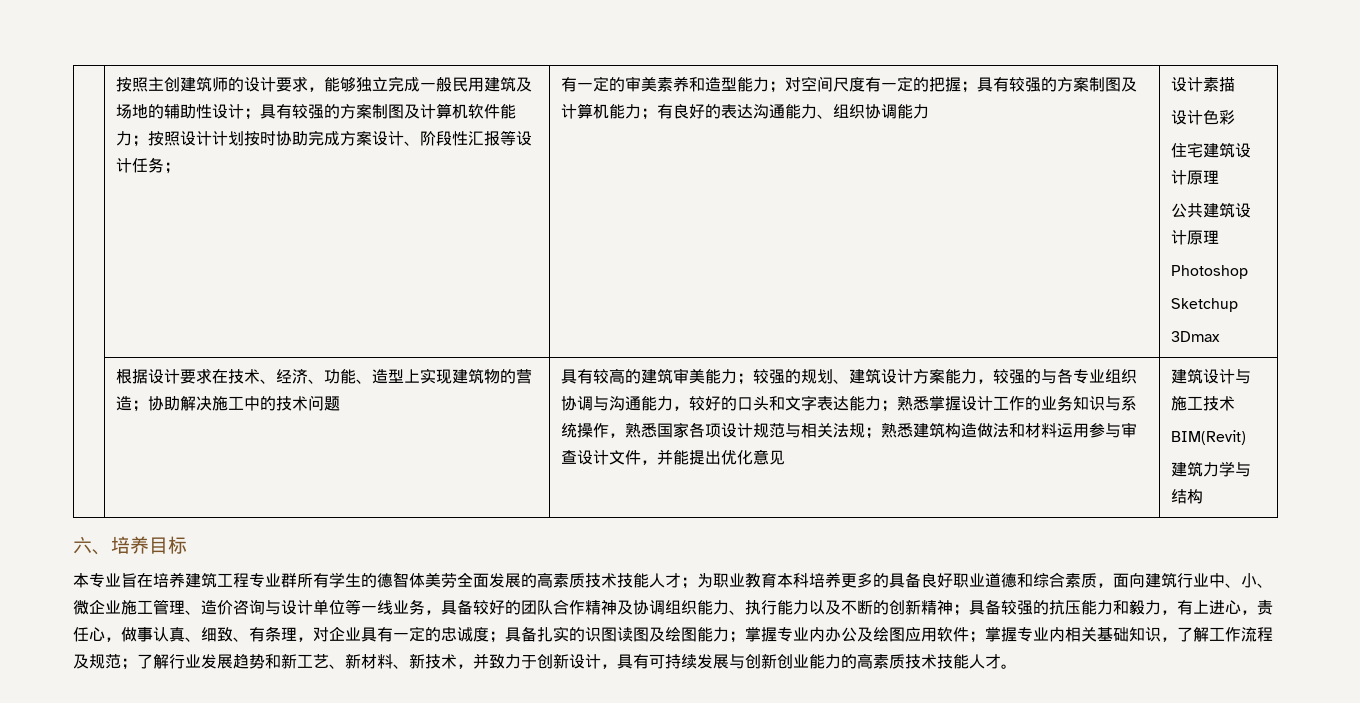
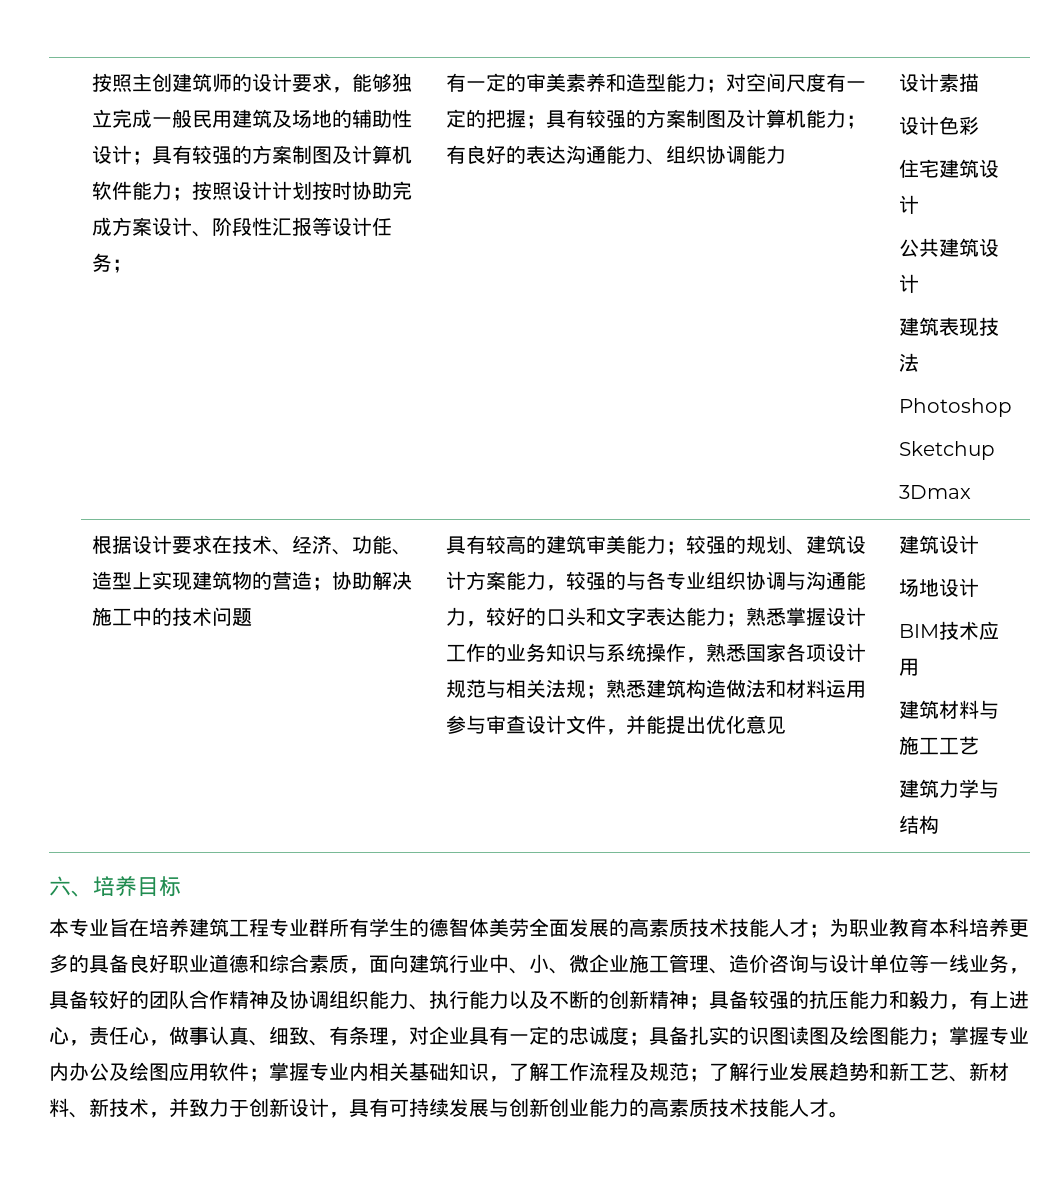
- 住宅建筑设计原理
+ 住宅建筑设计
- 公共建筑设计原理
+ 公共建筑设计
+ 建筑表现技法
- 熟悉建筑构造做法和材料运用参与审查设计文件，并能提出优化意见 | 建筑设计与施工技术
- BIM(Revit)
+ 熟悉建筑构造做法和材料运用参与审查设计文件，并能提出优化意见 | 建筑设计
+ 场地设计
+ BIM技术应用
+ 建筑材料与施工工艺

